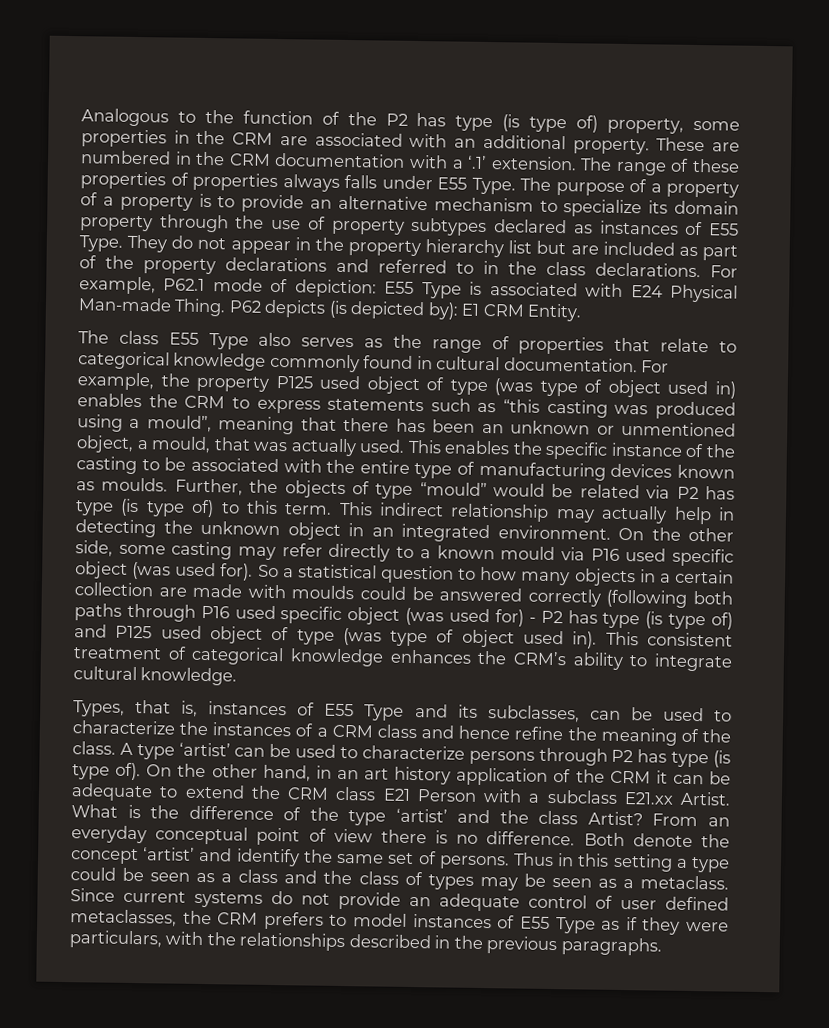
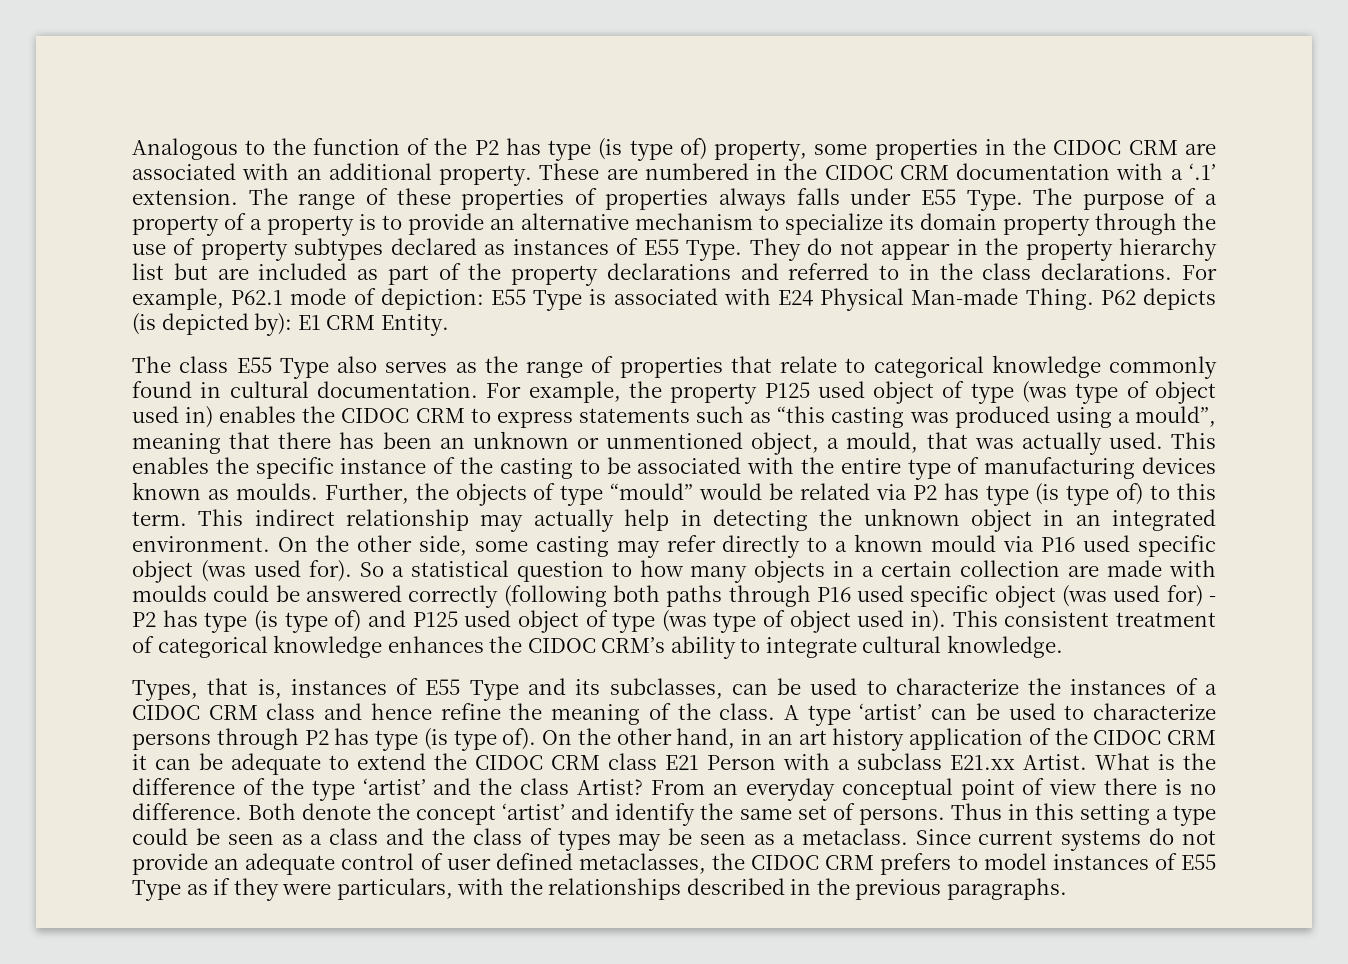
- Analogous to the function of the P2 has type (is type of) property, some properties in the CRM are associated with an additional property.
+ Analogous to the function of the P2 has type (is type of) property, some properties in the CIDOC CRM are associated with an additional property.
- These are numbered in the CRM documentation with a ‘.1’ extension.
+ These are numbered in the CIDOC CRM documentation with a ‘.1’ extension.
- For example, the property P125 used object of type (was type of object used in) enables the CRM to express statements such as “this casting was produced using a mould”, meaning that there has been an unknown or unmentioned object, a mould, that was actually used.
+ For example, the property P125 used object of type (was type of object used in) enables the CIDOC CRM to express statements such as “this casting was produced using a mould”, meaning that there has been an unknown or unmentioned object, a mould, that was actually used.
- This consistent treatment of categorical knowledge enhances the CRM’s ability to integrate cultural knowledge.
+ This consistent treatment of categorical knowledge enhances the CIDOC CRM’s ability to integrate cultural knowledge.
- Types, that is, instances of E55 Type and its subclasses, can be used to characterize the instances of a CRM class and hence refine the meaning of the class.
+ Types, that is, instances of E55 Type and its subclasses, can be used to characterize the instances of a CIDOC CRM class and hence refine the meaning of the class.
- On the other hand, in an art history application of the CRM it can be adequate to extend the CRM class E21 Person with a subclass E21.xx Artist.
+ On the other hand, in an art history application of the CIDOC CRM it can be adequate to extend the CIDOC CRM class E21 Person with a subclass E21.xx Artist.
- Since current systems do not provide an adequate control of user defined metaclasses, the CRM prefers to model instances of E55 Type as if they were particulars, with the relationships described in the previous paragraphs.
+ Since current systems do not provide an adequate control of user defined metaclasses, the CIDOC CRM prefers to model instances of E55 Type as if they were particulars, with the relationships described in the previous paragraphs.

